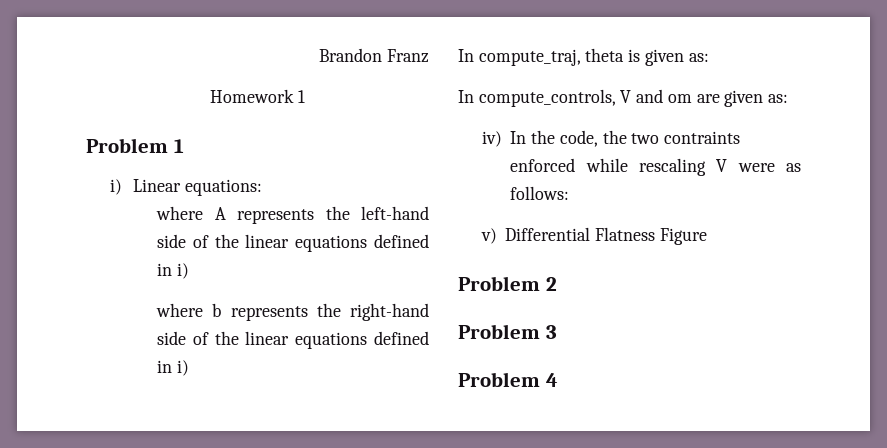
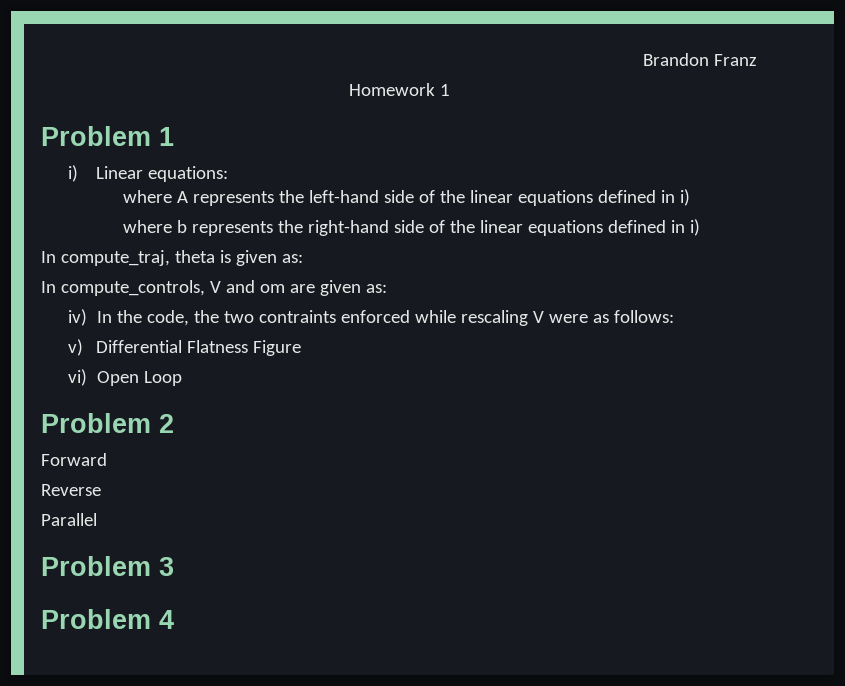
+ vi) Open Loop
+ Forward
+ Reverse
+ Parallel

